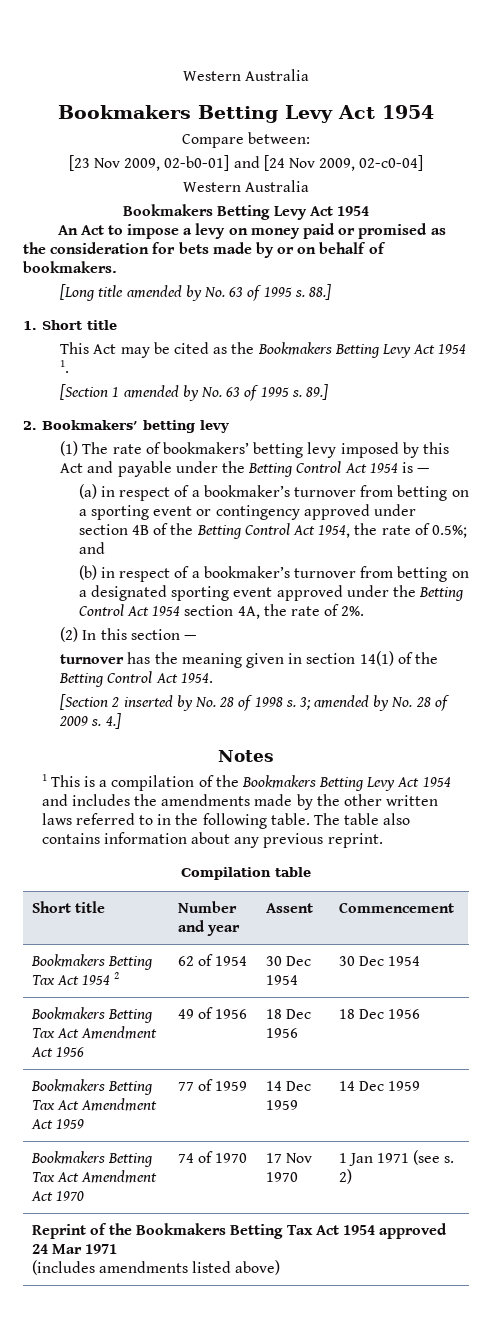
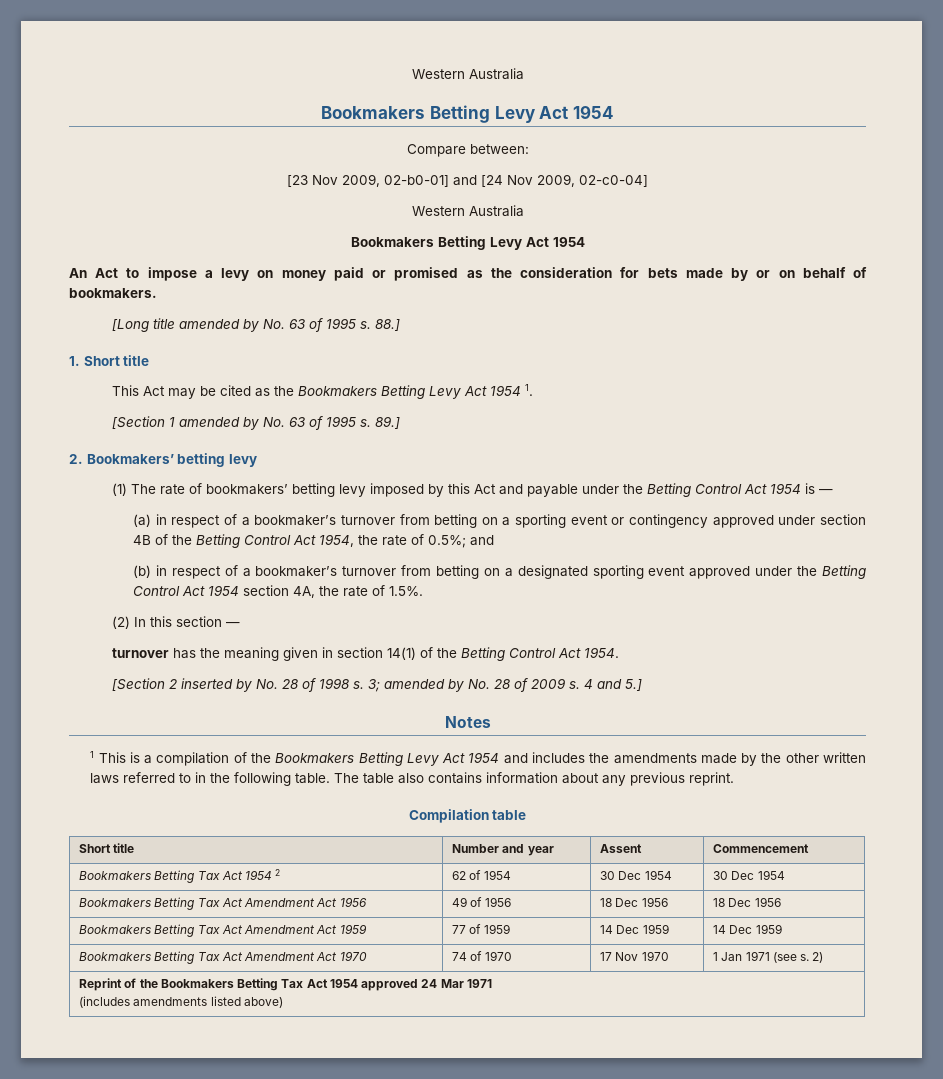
- (b) in respect of a bookmaker’s turnover from betting on a designated sporting event approved under the Betting Control Act 1954 section 4A, the rate of 2%.
+ (b) in respect of a bookmaker’s turnover from betting on a designated sporting event approved under the Betting Control Act 1954 section 4A, the rate of 1.5%.
- 4.]
+ 4 and 5.]

